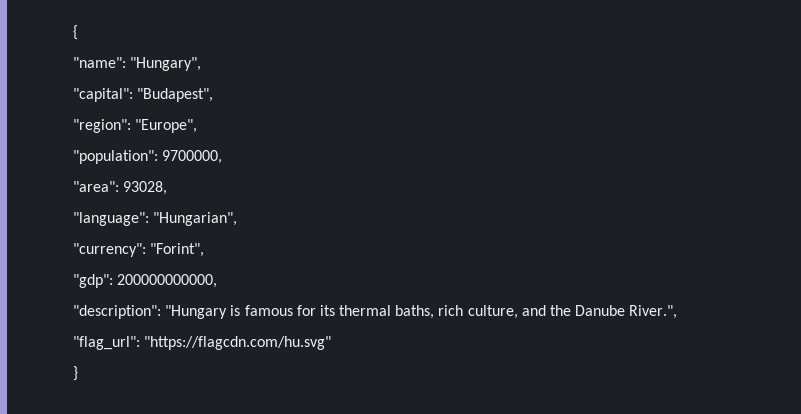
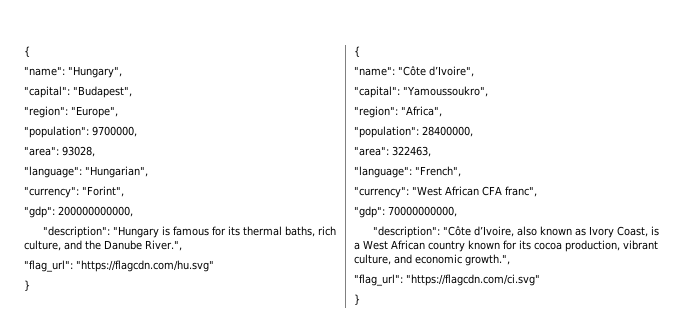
  "flag_url": "https://flagcdn.com/hu.svg"
+ }
+ {
+ "name": "Côte d’Ivoire",
+ "capital": "Yamoussoukro",
+ "region": "Africa",
+ "population": 28400000,
+ "area": 322463,
+ "language": "French",
+ "currency": "West African CFA franc",
+ "gdp": 70000000000,
+ "description": "Côte d’Ivoire, also known as Ivory Coast, is a West African country known for its cocoa production, vibrant culture, and economic growth.",
+ "flag_url": "https://flagcdn.com/ci.svg"

